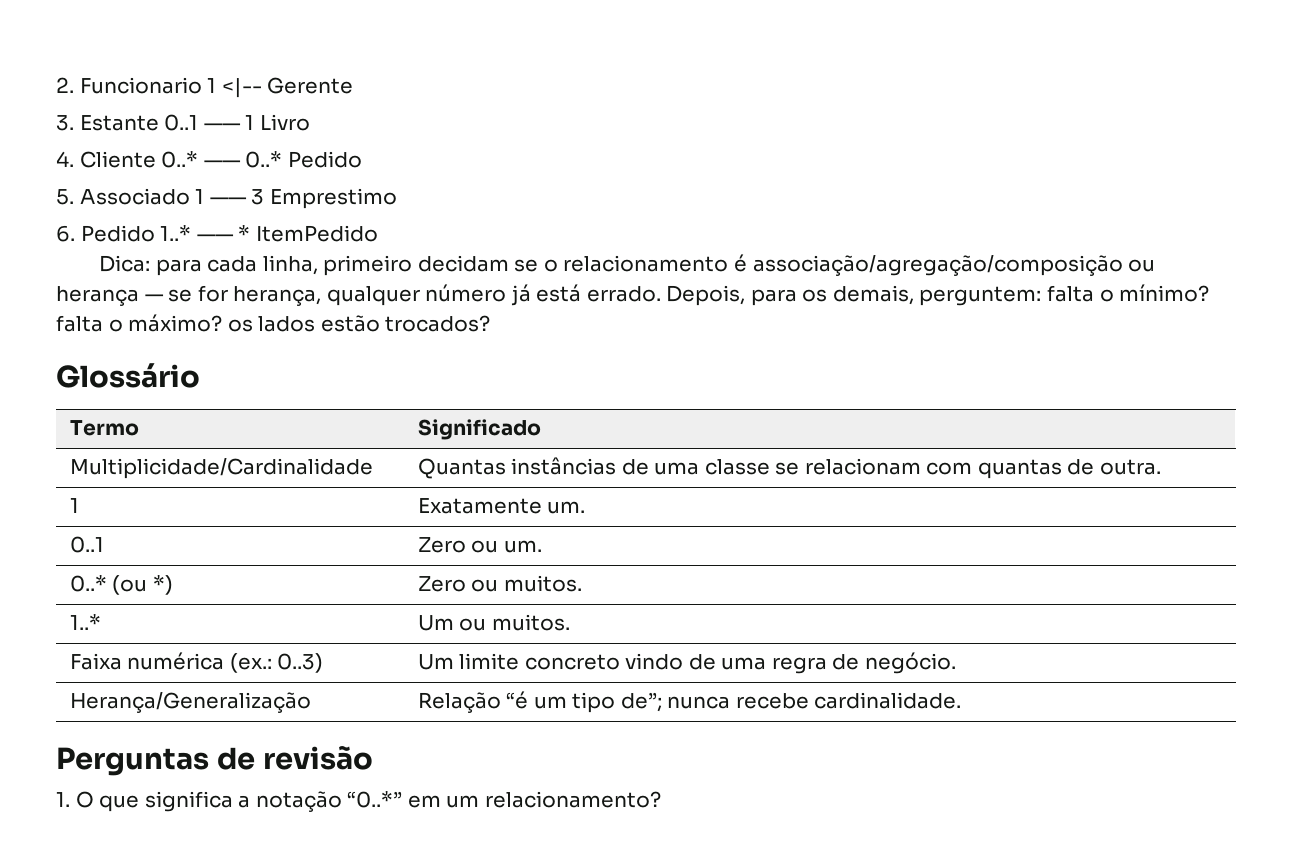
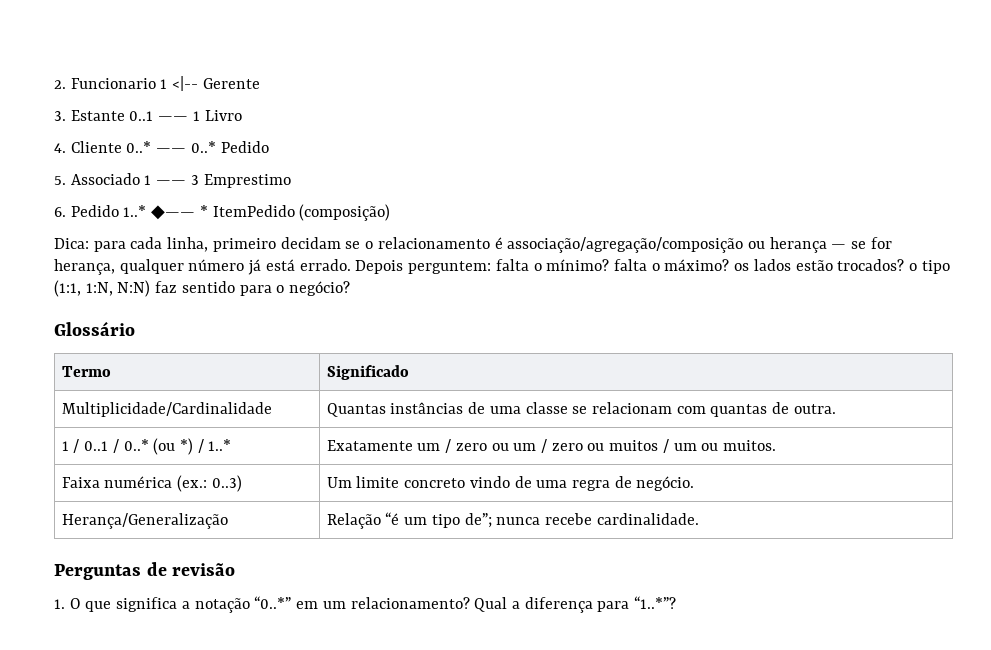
- 6. Pedido 1..* —— * ItemPedido
+ 6. Pedido 1..* ◆—— * ItemPedido (composição)
- Depois, para os demais, perguntem: falta o mínimo? falta o máximo? os lados estão trocados?
+ Depois perguntem: falta o mínimo? falta o máximo? os lados estão trocados? o tipo (1:1, 1:N, N:N) faz sentido para o negócio?
- 1 | Exatamente um.
- 0..1 | Zero ou um.
- 0..* (ou *) | Zero ou muitos.
- 1..* | Um ou muitos.
+ 1 / 0..1 / 0..* (ou *) / 1..* | Exatamente um / zero ou um / zero ou muitos / um ou muitos.
+ Qual a diferença para “1..*”?

